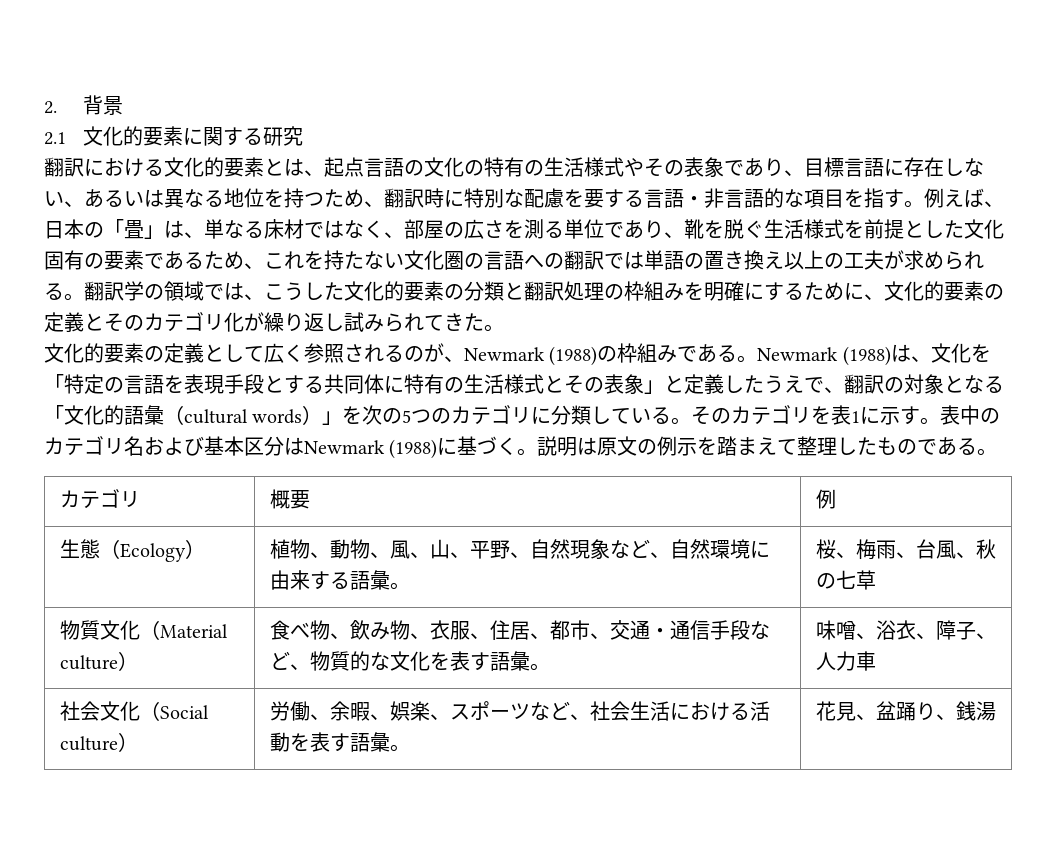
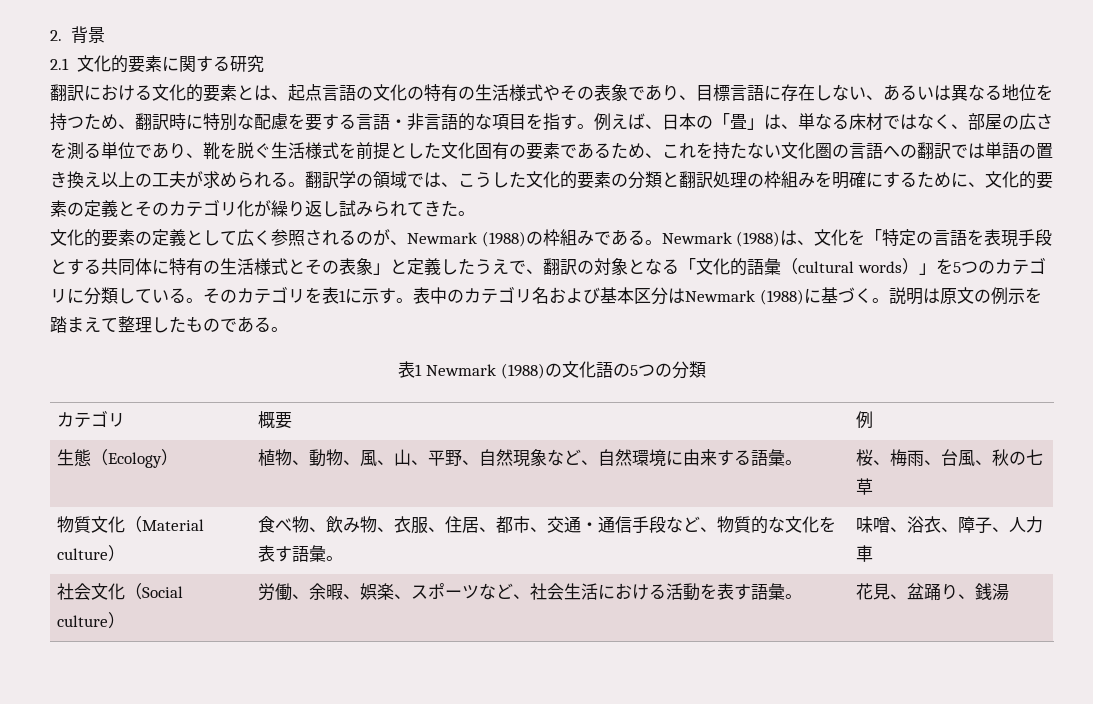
- Newmark (1988)は、文化を「特定の言語を表現手段とする共同体に特有の生活様式とその表象」と定義したうえで、翻訳の対象となる「文化的語彙（cultural words）」を次の5つのカテゴリに分類している。
+ Newmark (1988)は、文化を「特定の言語を表現手段とする共同体に特有の生活様式とその表象」と定義したうえで、翻訳の対象となる「文化的語彙（cultural words）」を5つのカテゴリに分類している。
+ 表1 Newmark (1988)の文化語の5つの分類

